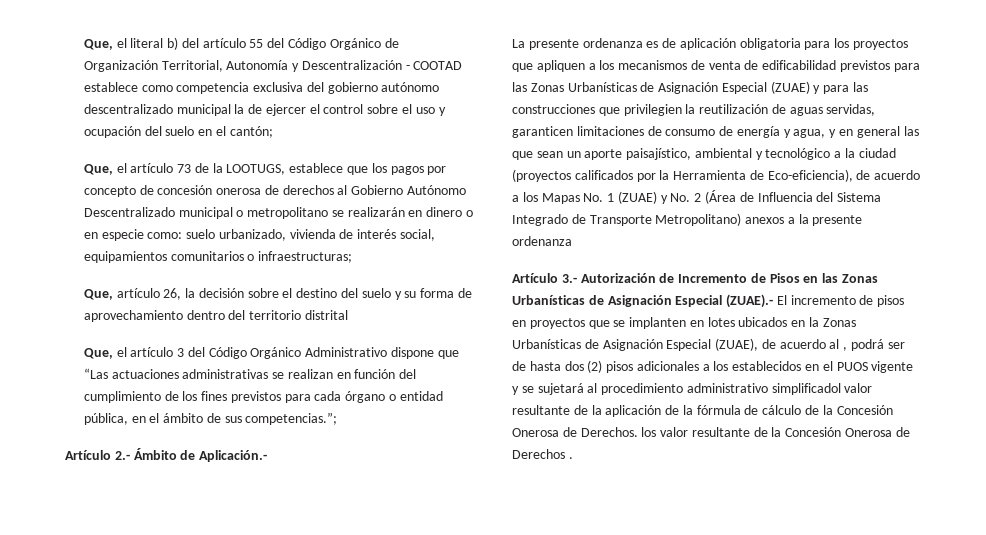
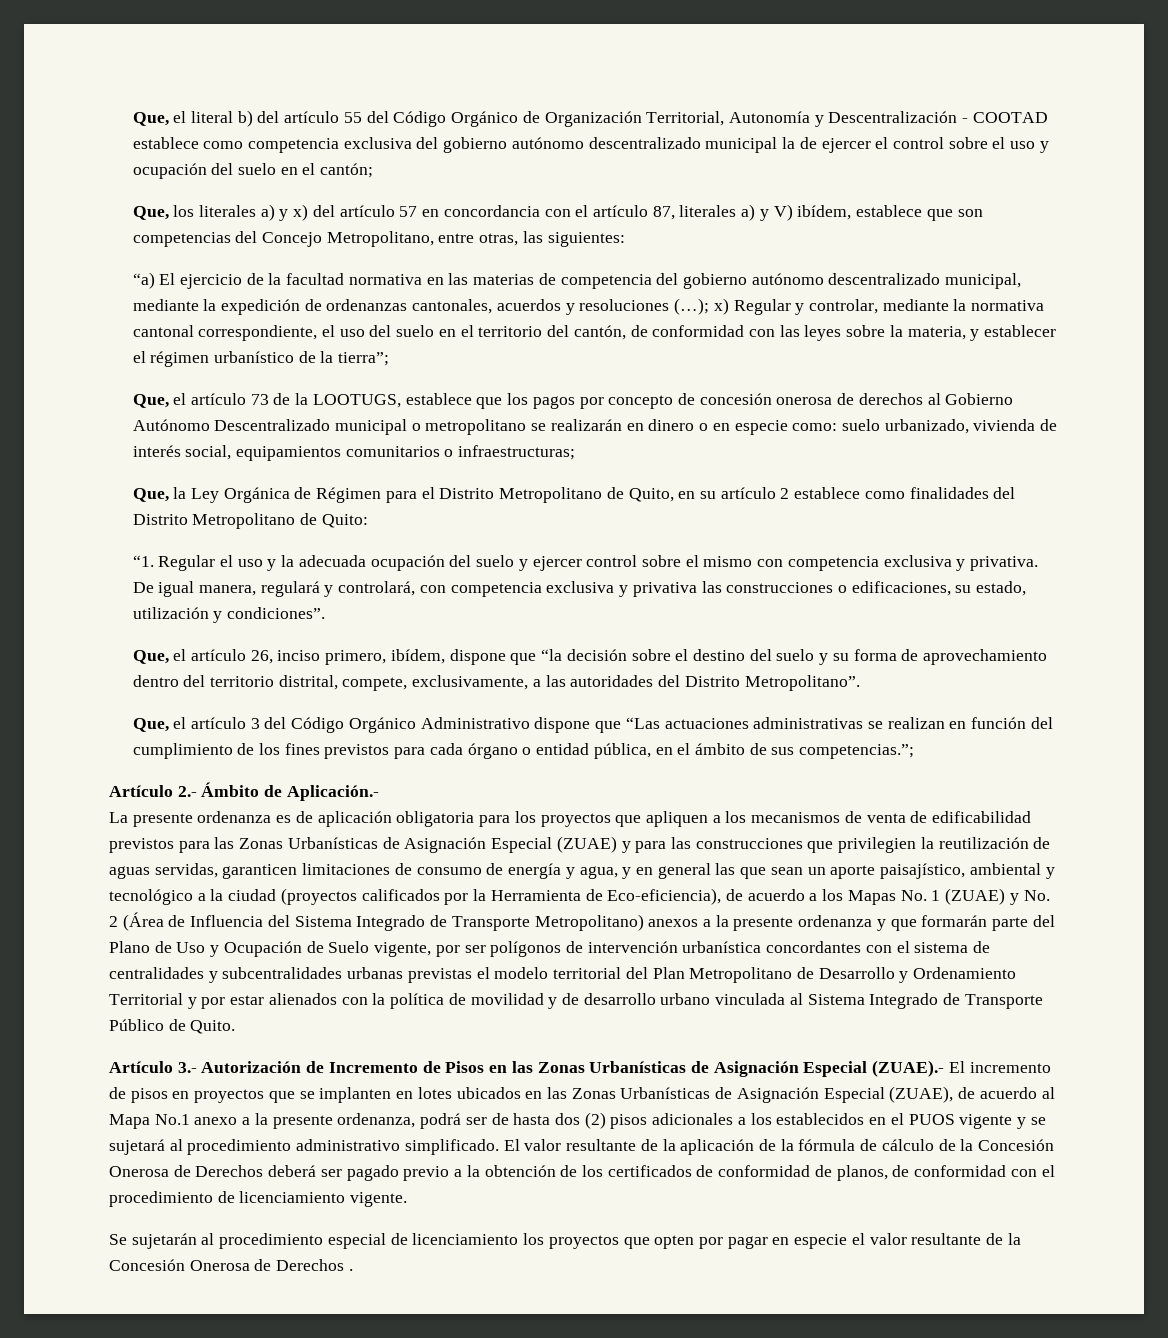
+ Que, los literales a) y x) del artículo 57 en concordancia con el artículo 87, literales a) y V) ibídem, establece que son competencias del Concejo Metropolitano, entre otras, las siguientes:
+ “a) El ejercicio de la facultad normativa en las materias de competencia del gobierno autónomo descentralizado municipal, mediante la expedición de ordenanzas cantonales, acuerdos y resoluciones (…); x) Regular y controlar, mediante la normativa cantonal correspondiente, el uso del suelo en el territorio del cantón, de conformidad con las leyes sobre la materia, y establecer el régimen urbanístico de la tierra”;
- Que, artículo 26, la decisión sobre el destino del suelo y su forma de aprovechamiento dentro del territorio distrital
+ Que, la Ley Orgánica de Régimen para el Distrito Metropolitano de Quito, en su artículo 2 establece como finalidades del Distrito Metropolitano de Quito:
+ “1. Regular el uso y la adecuada ocupación del suelo y ejercer control sobre el mismo con competencia exclusiva y privativa. De igual manera, regulará y controlará, con competencia exclusiva y privativa las construcciones o edificaciones, su estado, utilización y condiciones”.
+ Que, el artículo 26, inciso primero, ibídem, dispone que “la decisión sobre el destino del suelo y su forma de aprovechamiento dentro del territorio distrital, compete, exclusivamente, a las autoridades del Distrito Metropolitano”.
- La presente ordenanza es de aplicación obligatoria para los proyectos que apliquen a los mecanismos de venta de edificabilidad previstos para las Zonas Urbanísticas de Asignación Especial (ZUAE) y para las construcciones que privilegien la reutilización de aguas servidas, garanticen limitaciones de consumo de energía y agua, y en general las que sean un aporte paisajístico, ambiental y tecnológico a la ciudad (proyectos calificados por la Herramienta de Eco-eficiencia), de acuerdo a los Mapas No. 1 (ZUAE) y No. 2 (Área de Influencia del Sistema Integrado de Transporte Metropolitano) anexos a la presente ordenanza
+ La presente ordenanza es de aplicación obligatoria para los proyectos que apliquen a los mecanismos de venta de edificabilidad previstos para las Zonas Urbanísticas de Asignación Especial (ZUAE) y para las construcciones que privilegien la reutilización de aguas servidas, garanticen limitaciones de consumo de energía y agua, y en general las que sean un aporte paisajístico, ambiental y tecnológico a la ciudad (proyectos calificados por la Herramienta de Eco-eficiencia), de acuerdo a los Mapas No. 1 (ZUAE) y No. 2 (Área de Influencia del Sistema Integrado de Transporte Metropolitano) anexos a la presente ordenanza y que formarán parte del Plano de Uso y Ocupación de Suelo vigente, por ser polígonos de intervención urbanística concordantes con el sistema de centralidades y subcentralidades urbanas previstas el modelo territorial del Plan Metropolitano de Desarrollo y Ordenamiento Territorial y por estar alienados con la política de movilidad y de desarrollo urbano vinculada al Sistema Integrado de Transporte Público de Quito.
- Artículo 3.- Autorización de Incremento de Pisos en las Zonas Urbanísticas de Asignación Especial (ZUAE).- El incremento de pisos en proyectos que se implanten en lotes ubicados en la Zonas Urbanísticas de Asignación Especial (ZUAE), de acuerdo al , podrá ser de hasta dos (2) pisos adicionales a los establecidos en el PUOS vigente y se sujetará al procedimiento administrativo simplificadol valor resultante de la aplicación de la fórmula de cálculo de la Concesión Onerosa de Derechos. los valor resultante de la Concesión Onerosa de Derechos .
+ Artículo 3.- Autorización de Incremento de Pisos en las Zonas Urbanísticas de Asignación Especial (ZUAE).- El incremento de pisos en proyectos que se implanten en lotes ubicados en las Zonas Urbanísticas de Asignación Especial (ZUAE), de acuerdo al Mapa No.1 anexo a la presente ordenanza, podrá ser de hasta dos (2) pisos adicionales a los establecidos en el PUOS vigente y se sujetará al procedimiento administrativo simplificado. El valor resultante de la aplicación de la fórmula de cálculo de la Concesión Onerosa de Derechos deberá ser pagado previo a la obtención de los certificados de conformidad de planos, de conformidad con el procedimiento de licenciamiento vigente.
+ Se sujetarán al procedimiento especial de licenciamiento los proyectos que opten por pagar en especie el valor resultante de la Concesión Onerosa de Derechos .

